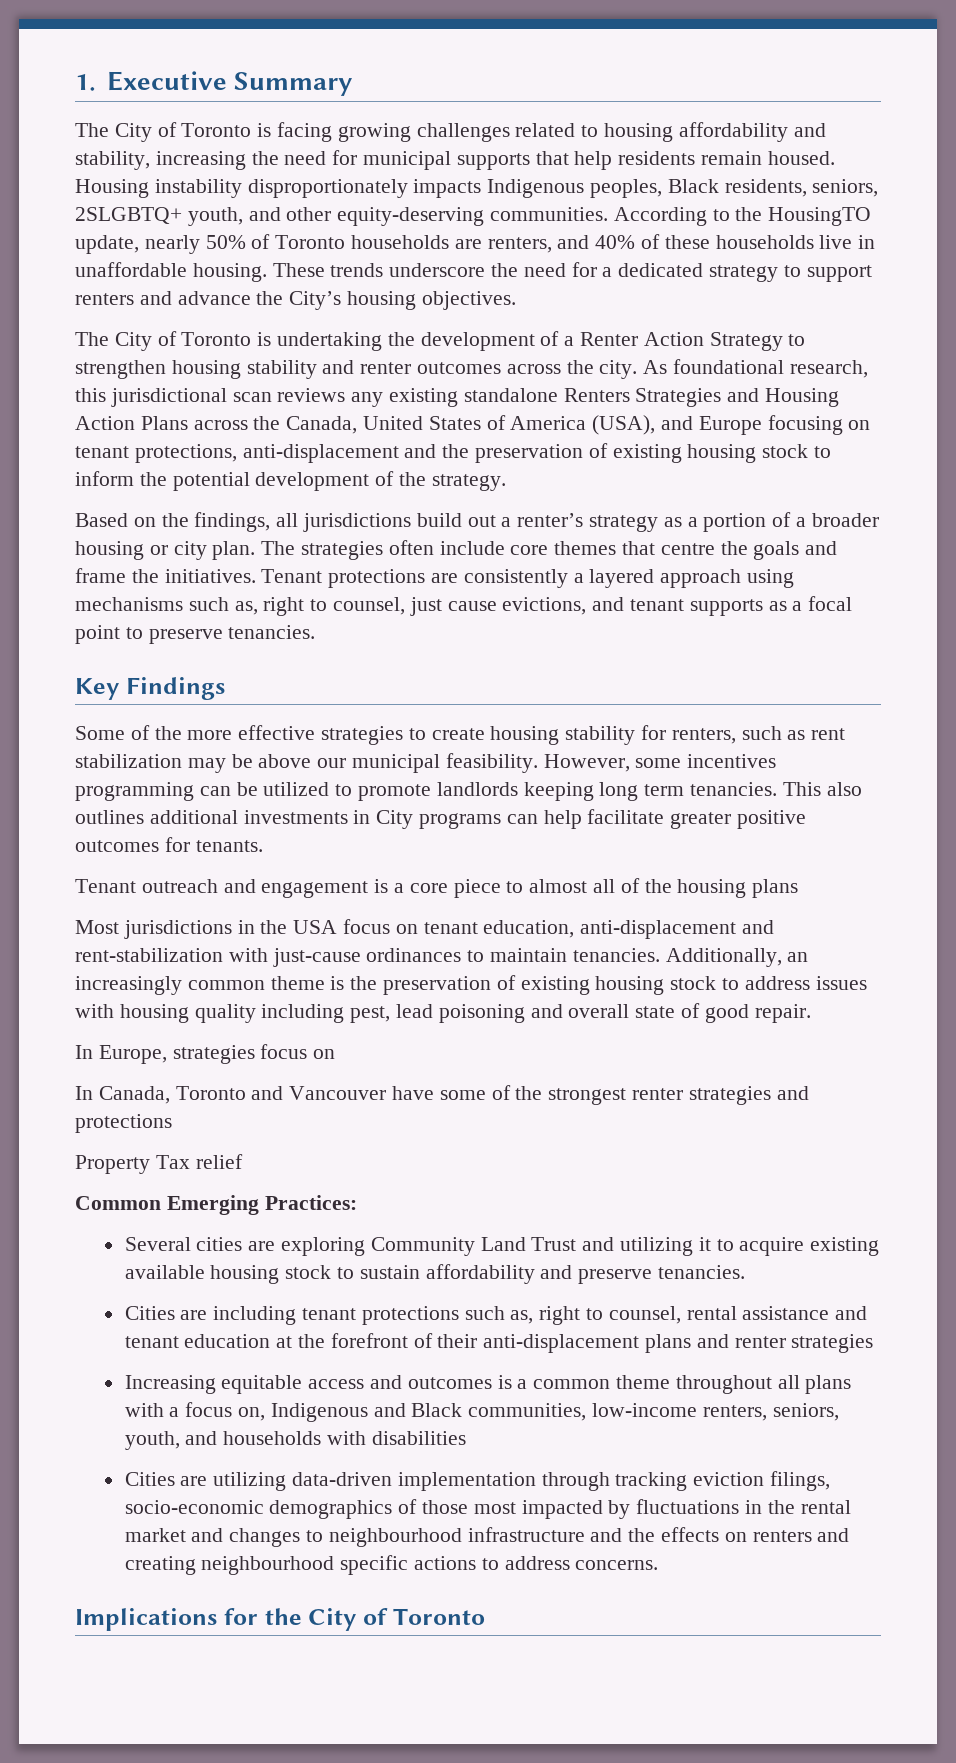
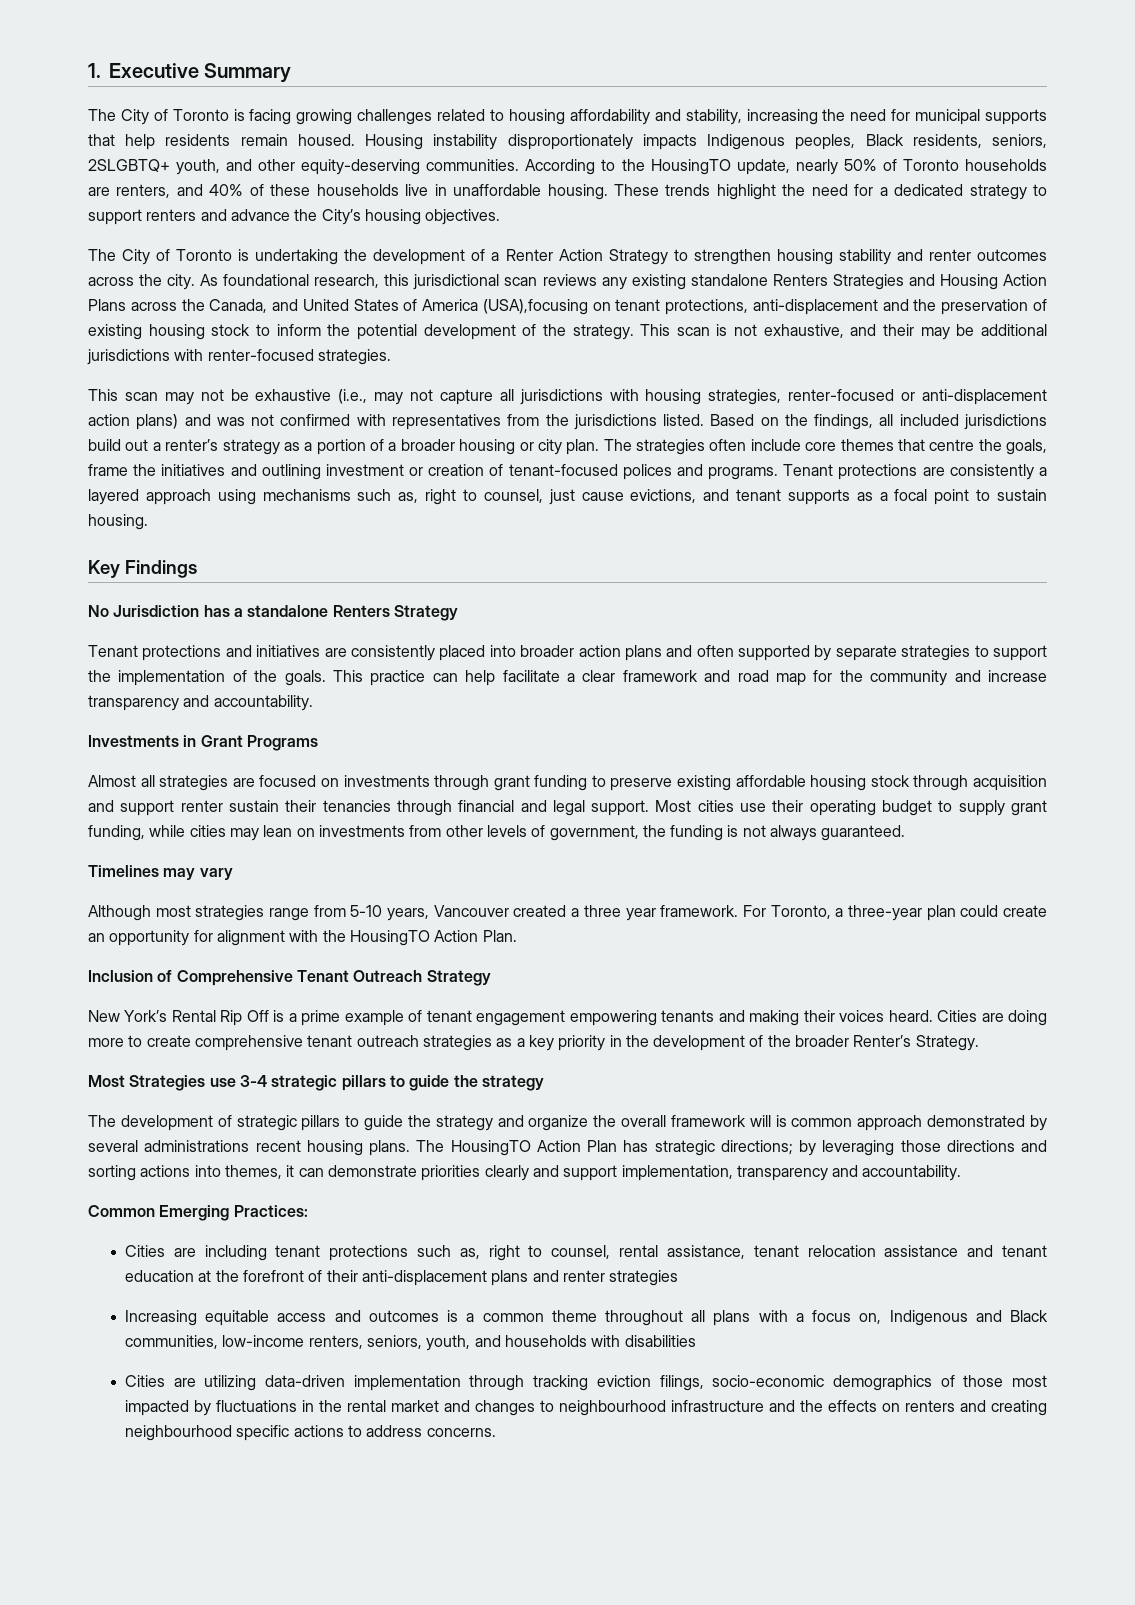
- These trends underscore the need for a dedicated strategy to support renters and advance the City’s housing objectives.
+ These trends highlight the need for a dedicated strategy to support renters and advance the City’s housing objectives.
- As foundational research, this jurisdictional scan reviews any existing standalone Renters Strategies and Housing Action Plans across the Canada, United States of America (USA), and Europe focusing on tenant protections, anti-displacement and the preservation of existing housing stock to inform the potential development of the strategy.
- Based on the findings, all jurisdictions build out a renter’s strategy as a portion of a broader housing or city plan.
+ As foundational research, this jurisdictional scan reviews any existing standalone Renters Strategies and Housing Action Plans across the Canada, and United States of America (USA),focusing on tenant protections, anti-displacement and the preservation of existing housing stock to inform the potential development of the strategy. This scan is not exhaustive, and their may be additional jurisdictions with renter-focused strategies.
+ This scan may not be exhaustive (i.e., may not capture all jurisdictions with housing strategies, renter-focused or anti-displacement action plans) and was not confirmed with representatives from the jurisdictions listed. Based on the findings, all included jurisdictions build out a renter’s strategy as a portion of a broader housing or city plan.
- The strategies often include core themes that centre the goals and frame the initiatives.
+ The strategies often include core themes that centre the goals, frame the initiatives and outlining investment or creation of tenant-focused polices and programs.
- Tenant protections are consistently a layered approach using mechanisms such as, right to counsel, just cause evictions, and tenant supports as a focal point to preserve tenancies.
+ Tenant protections are consistently a layered approach using mechanisms such as, right to counsel, just cause evictions, and tenant supports as a focal point to sustain housing.
- Some of the more effective strategies to create housing stability for renters, such as rent stabilization may be above our municipal feasibility. However, some incentives programming can be utilized to promote landlords keeping long term tenancies. This also outlines additional investments in City programs can help facilitate greater positive outcomes for tenants.
- Tenant outreach and engagement is a core piece to almost all of the housing plans
- Most jurisdictions in the USA focus on tenant education, anti-displacement and rent-stabilization with just-cause ordinances to maintain tenancies. Additionally, an increasingly common theme is the preservation of existing housing stock to address issues with housing quality including pest, lead poisoning and overall state of good repair.
- In Europe, strategies focus on
- In Canada, Toronto and Vancouver have some of the strongest renter strategies and protections
- Property Tax relief
+ No Jurisdiction has a standalone Renters Strategy
+ Tenant protections and initiatives are consistently placed into broader action plans and often supported by separate strategies to support the implementation of the goals. This practice can help facilitate a clear framework and road map for the community and increase transparency and accountability.
+ Investments in Grant Programs
+ Almost all strategies are focused on investments through grant funding to preserve existing affordable housing stock through acquisition and support renter sustain their tenancies through financial and legal support. Most cities use their operating budget to supply grant funding, while cities may lean on investments from other levels of government, the funding is not always guaranteed.
+ Timelines may vary
+ Although most strategies range from 5-10 years, Vancouver created a three year framework. For Toronto, a three-year plan could create an opportunity for alignment with the HousingTO Action Plan.
+ Inclusion of Comprehensive Tenant Outreach Strategy
+ New York’s Rental Rip Off is a prime example of tenant engagement empowering tenants and making their voices heard. Cities are doing more to create comprehensive tenant outreach strategies as a key priority in the development of the broader Renter’s Strategy.
+ Most Strategies use 3-4 strategic pillars to guide the strategy
+ The development of strategic pillars to guide the strategy and organize the overall framework will is common approach demonstrated by several administrations recent housing plans. The HousingTO Action Plan has strategic directions; by leveraging those directions and sorting actions into themes, it can demonstrate priorities clearly and support implementation, transparency and accountability.
  Common Emerging Practices:
- Several cities are exploring Community Land Trust and utilizing it to acquire existing available housing stock to sustain affordability and preserve tenancies.
- Cities are including tenant protections such as, right to counsel, rental assistance and tenant education at the forefront of their anti-displacement plans and renter strategies
+ Cities are including tenant protections such as, right to counsel, rental assistance, tenant relocation assistance and tenant education at the forefront of their anti-displacement plans and renter strategies
- Implications for the City of Toronto

